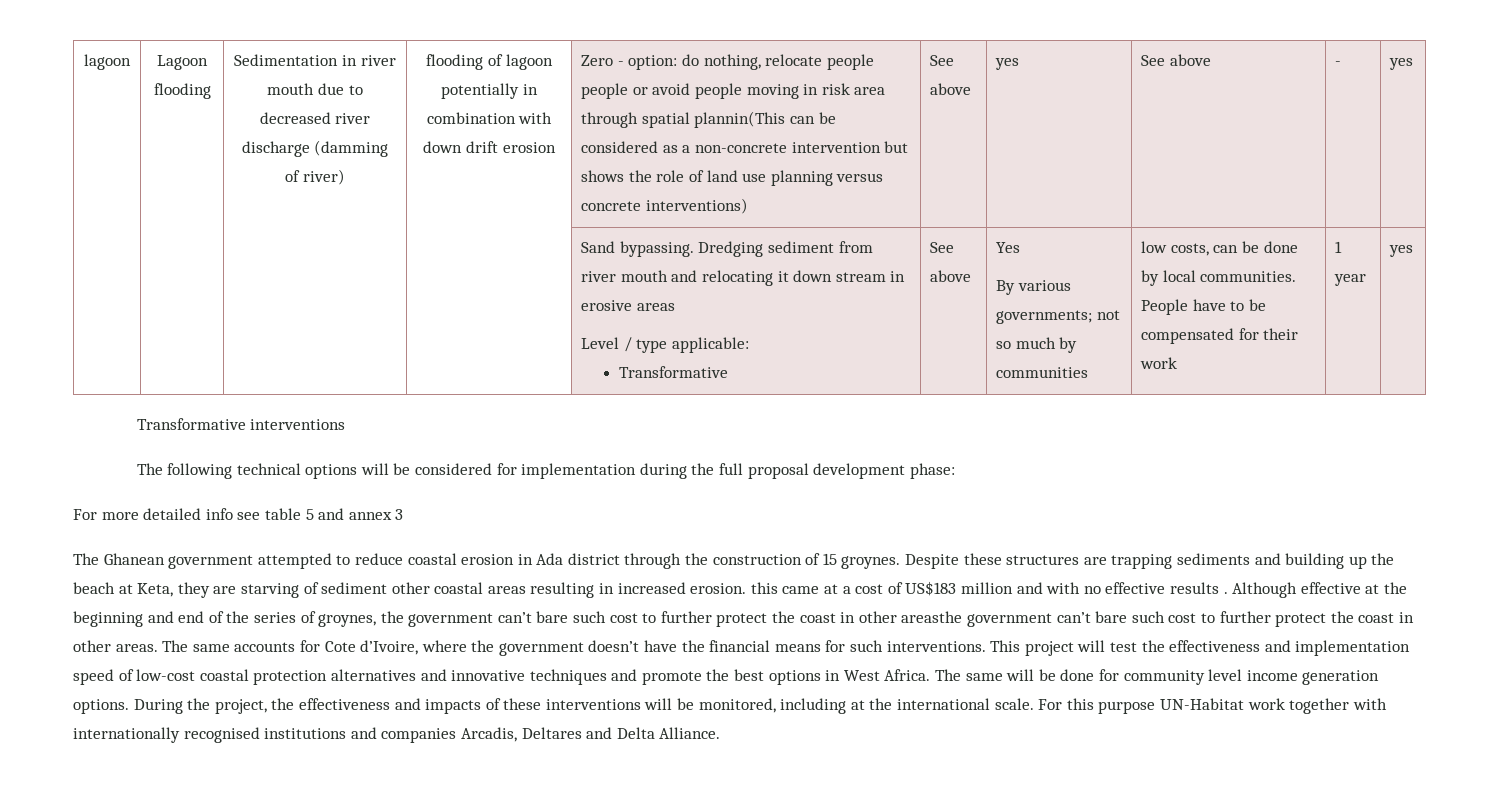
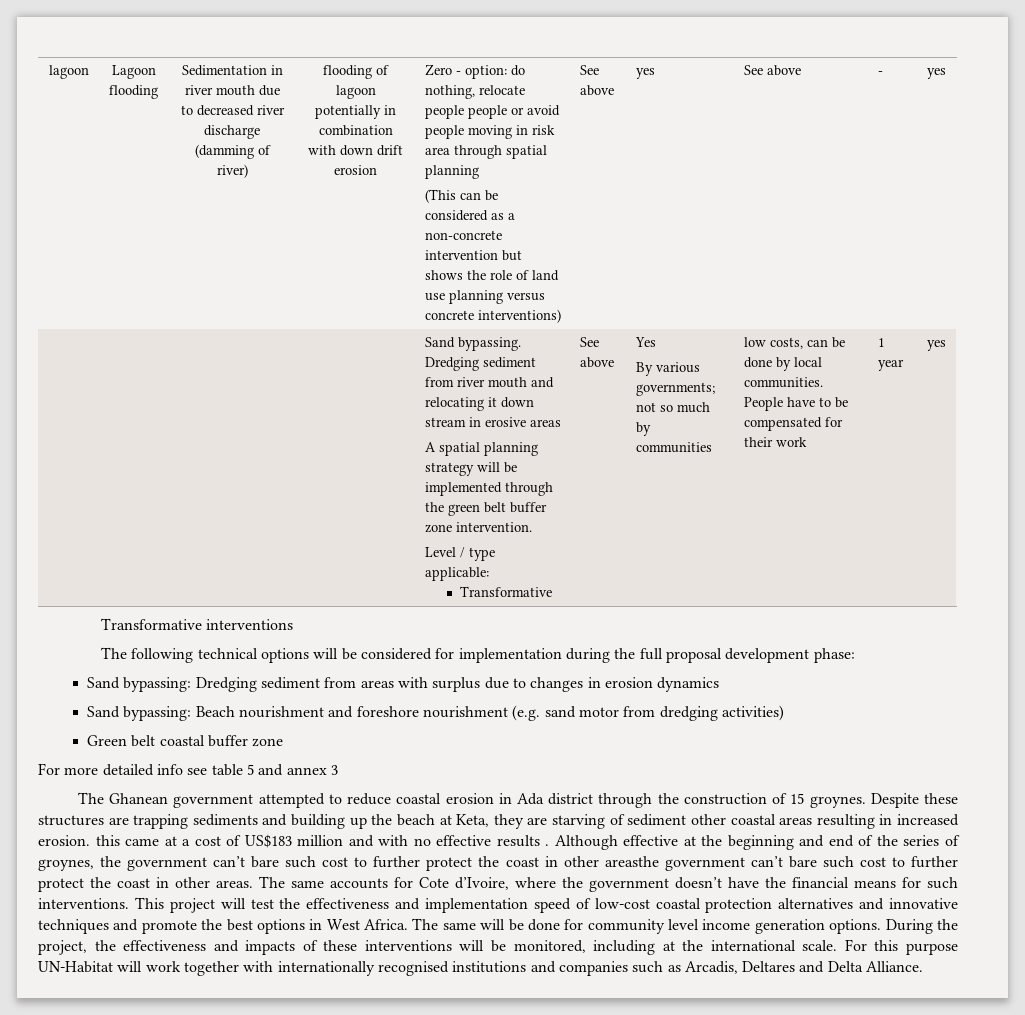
- Zero - option: do nothing, relocate people people or avoid people moving in risk area through spatial plannin(This can be considered as a non-concrete intervention but shows the role of land use planning versus concrete interventions)
+ Zero - option: do nothing, relocate people people or avoid people moving in risk area through spatial planning
+ (This can be considered as a non-concrete intervention but shows the role of land use planning versus concrete interventions)
+ A spatial planning strategy will be implemented through the green belt buffer zone intervention.
+ Sand bypassing: Dredging sediment from areas with surplus due to changes in erosion dynamics
+ Sand bypassing: Beach nourishment and foreshore nourishment (e.g. sand motor from dredging activities)
+ Green belt coastal buffer zone
- For this purpose UN-Habitat work together with internationally recognised institutions and companies Arcadis, Deltares and Delta Alliance.
+ For this purpose UN-Habitat will work together with internationally recognised institutions and companies such as Arcadis, Deltares and Delta Alliance.

